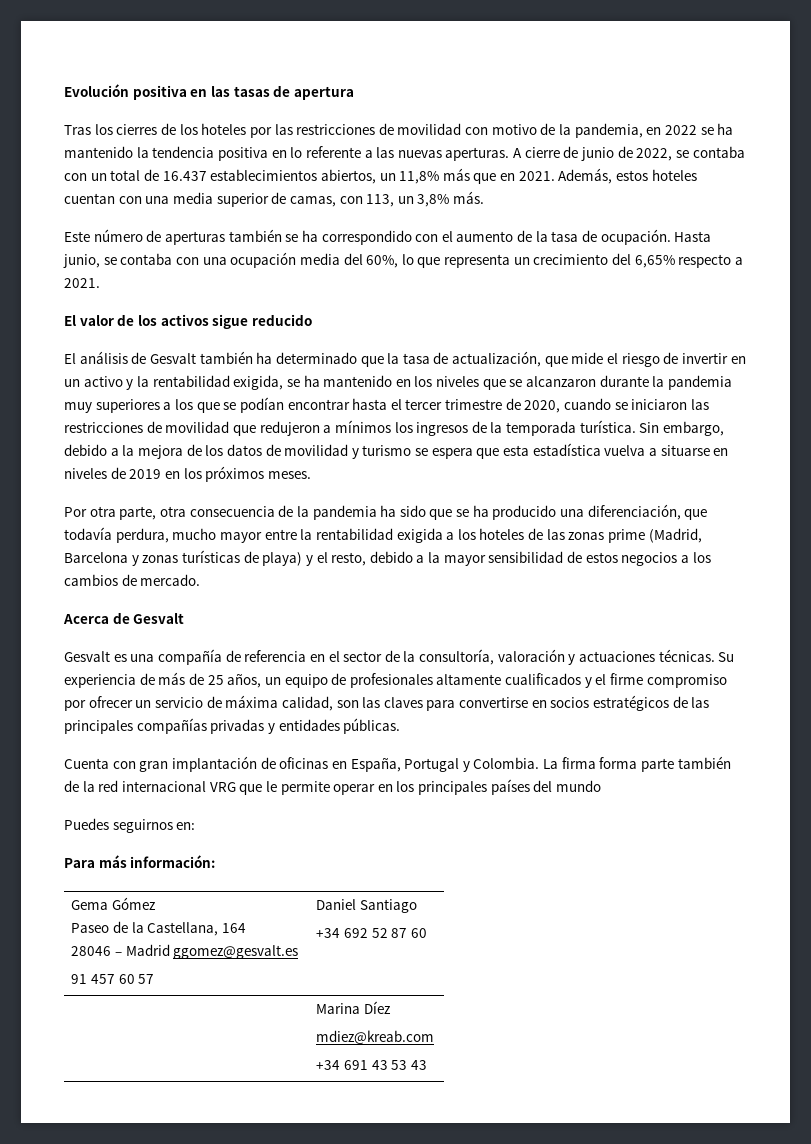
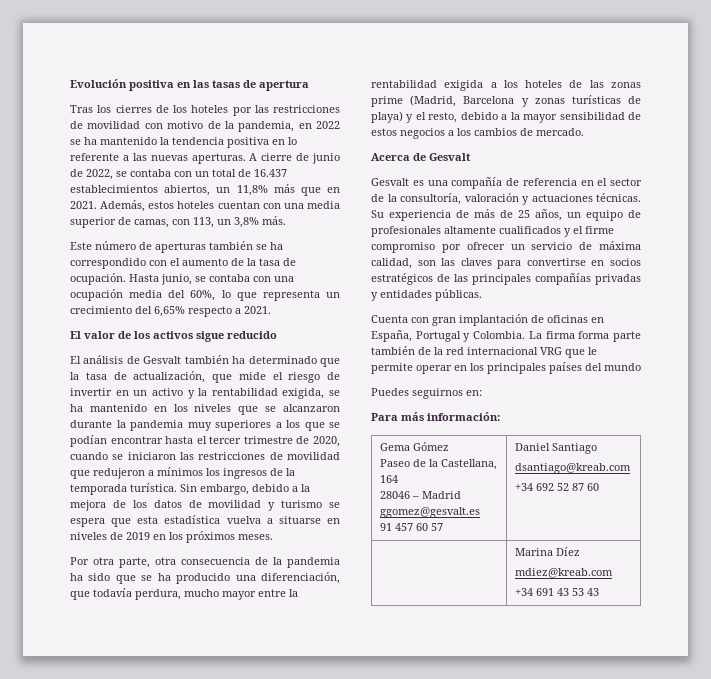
  Gema Gómez
  Paseo de la Castellana, 164
  28046 – Madrid ggomez@gesvalt.es
  91 457 60 57 | Daniel Santiago
+ dsantiago@kreab.com

